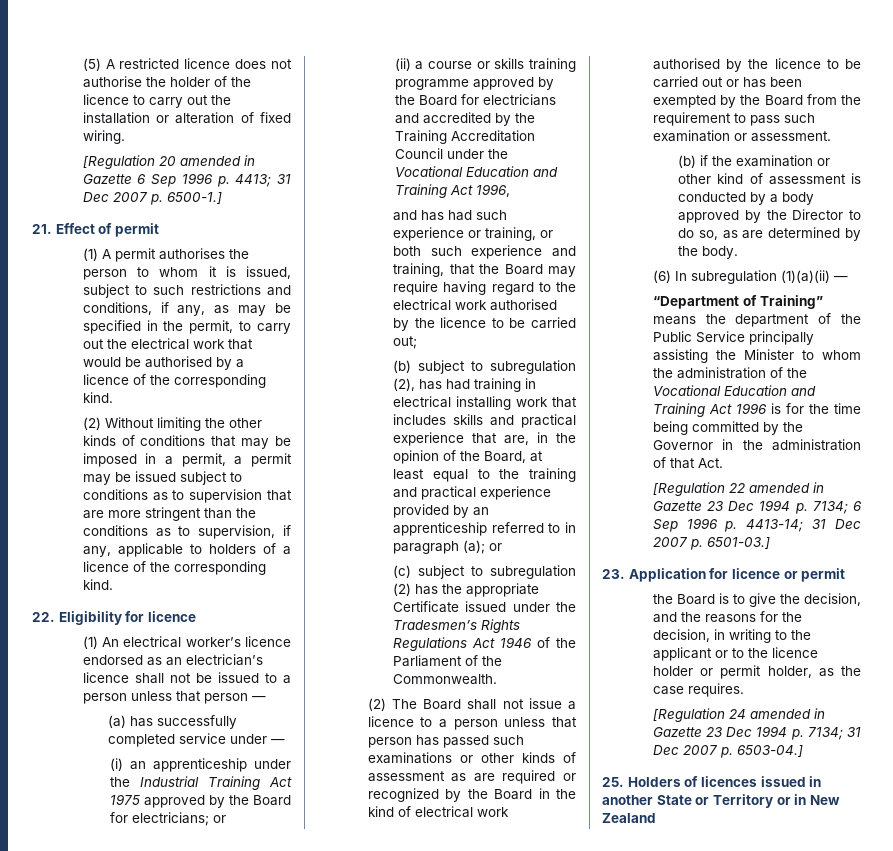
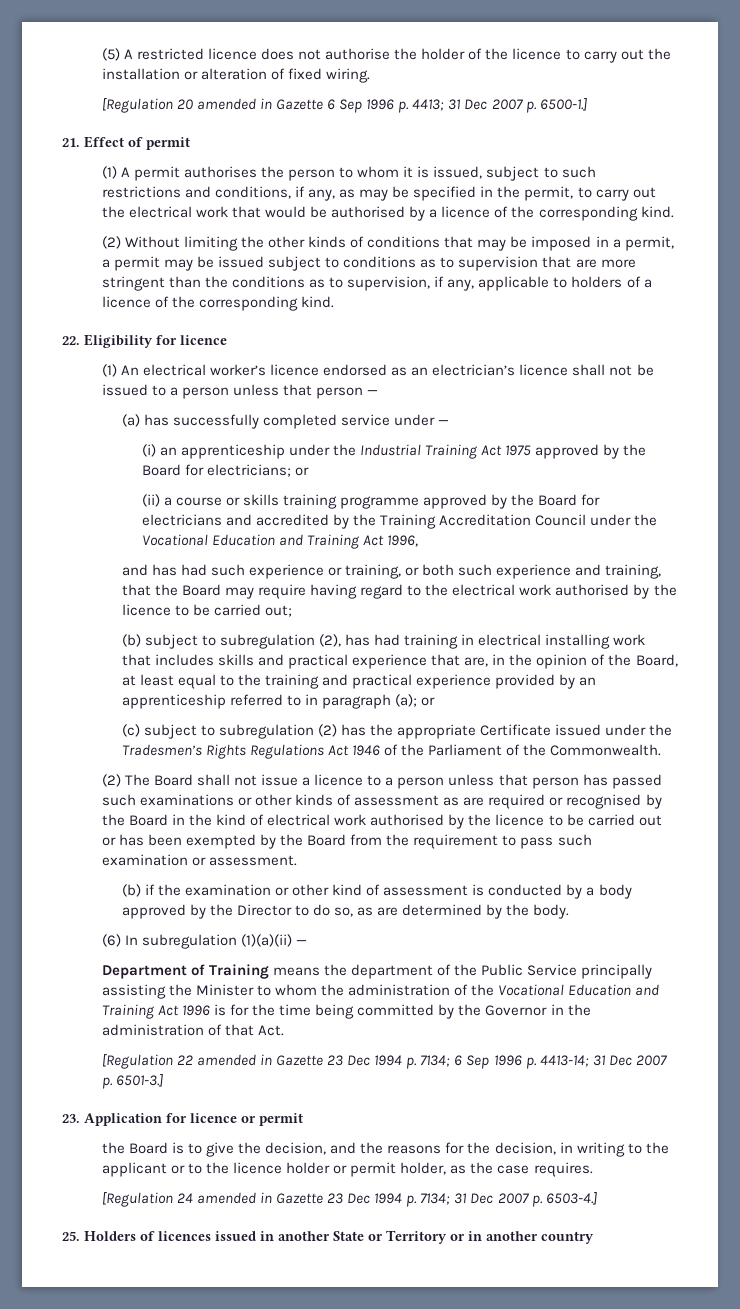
- (2) The Board shall not issue a licence to a person unless that person has passed such examinations or other kinds of assessment as are required or recognized by the Board in the kind of electrical work authorised by the licence to be carried out or has been exempted by the Board from the requirement to pass such examination or assessment.
+ (2) The Board shall not issue a licence to a person unless that person has passed such examinations or other kinds of assessment as are required or recognised by the Board in the kind of electrical work authorised by the licence to be carried out or has been exempted by the Board from the requirement to pass such examination or assessment.
- “Department of Training” means the department of the Public Service principally assisting the Minister to whom the administration of the Vocational Education and Training Act 1996 is for the time being committed by the Governor in the administration of that Act.
+ Department of Training means the department of the Public Service principally assisting the Minister to whom the administration of the Vocational Education and Training Act 1996 is for the time being committed by the Governor in the administration of that Act.
- [Regulation 22 amended in Gazette 23 Dec 1994 p. 7134; 6 Sep 1996 p. 4413-14; 31 Dec 2007 p. 6501-03.]
+ [Regulation 22 amended in Gazette 23 Dec 1994 p. 7134; 6 Sep 1996 p. 4413-14; 31 Dec 2007 p. 6501-3.]
- [Regulation 24 amended in Gazette 23 Dec 1994 p. 7134; 31 Dec 2007 p. 6503-04.]
+ [Regulation 24 amended in Gazette 23 Dec 1994 p. 7134; 31 Dec 2007 p. 6503-4.]
- 25. Holders of licences issued in another State or Territory or in New Zealand
+ 25. Holders of licences issued in another State or Territory or in another country

